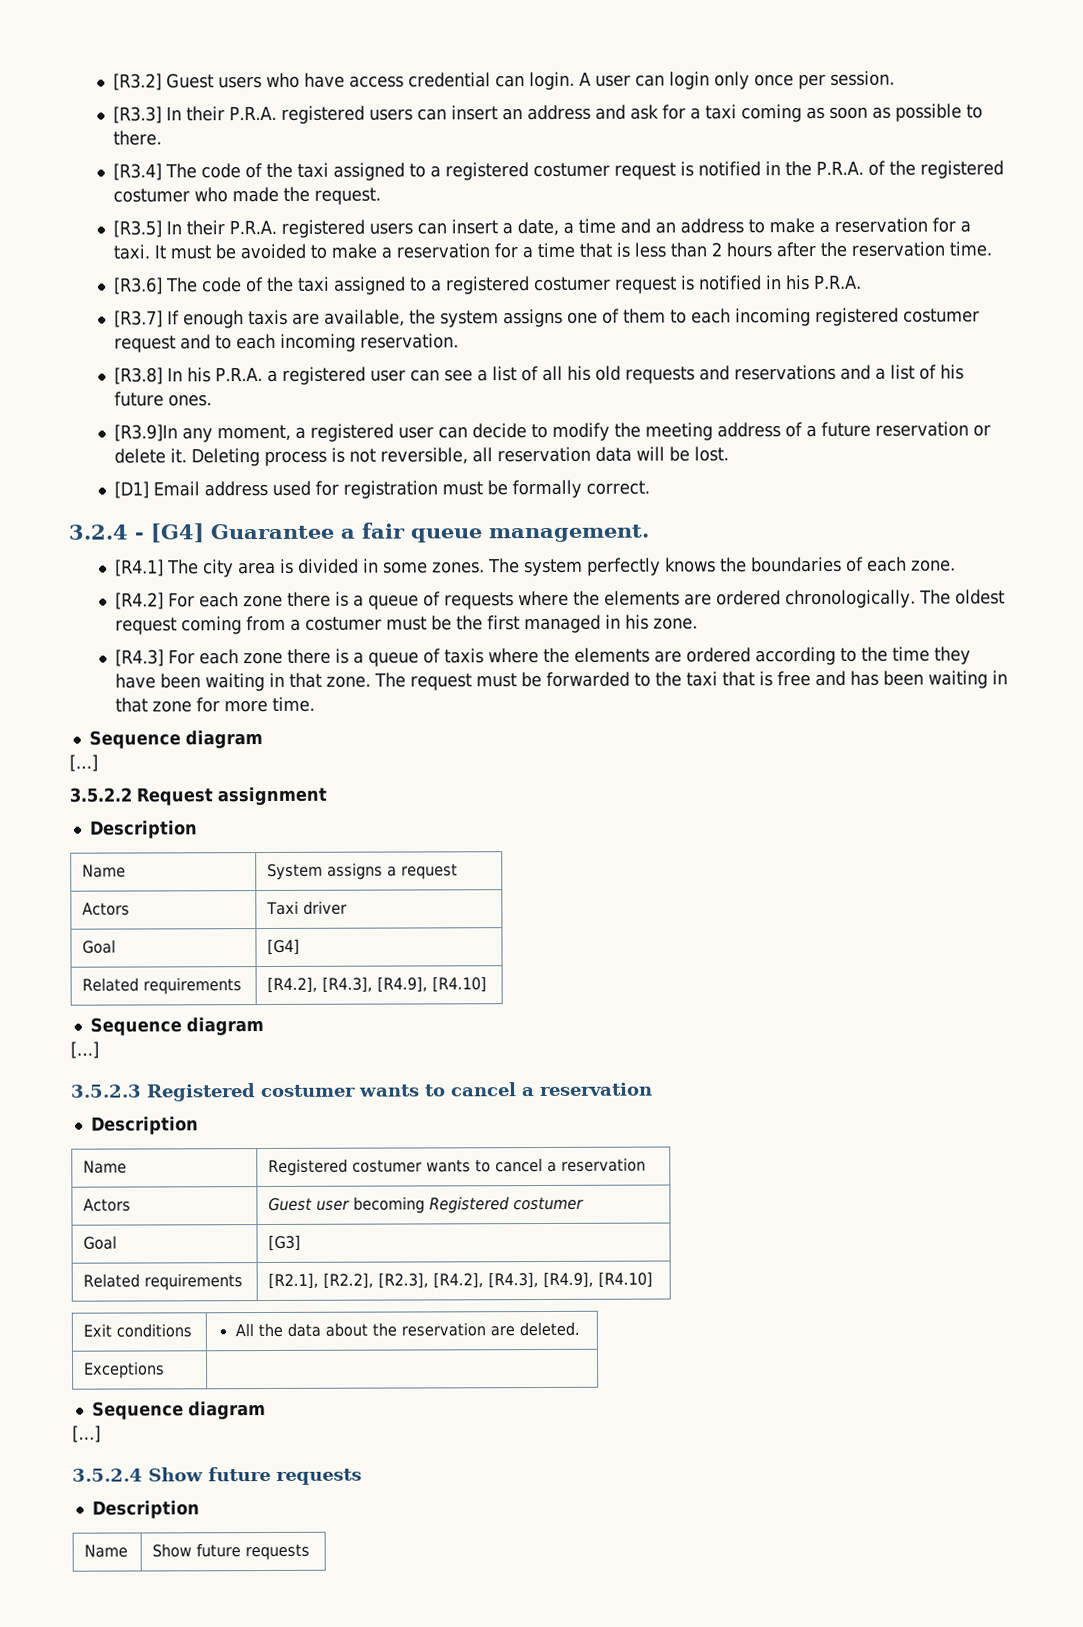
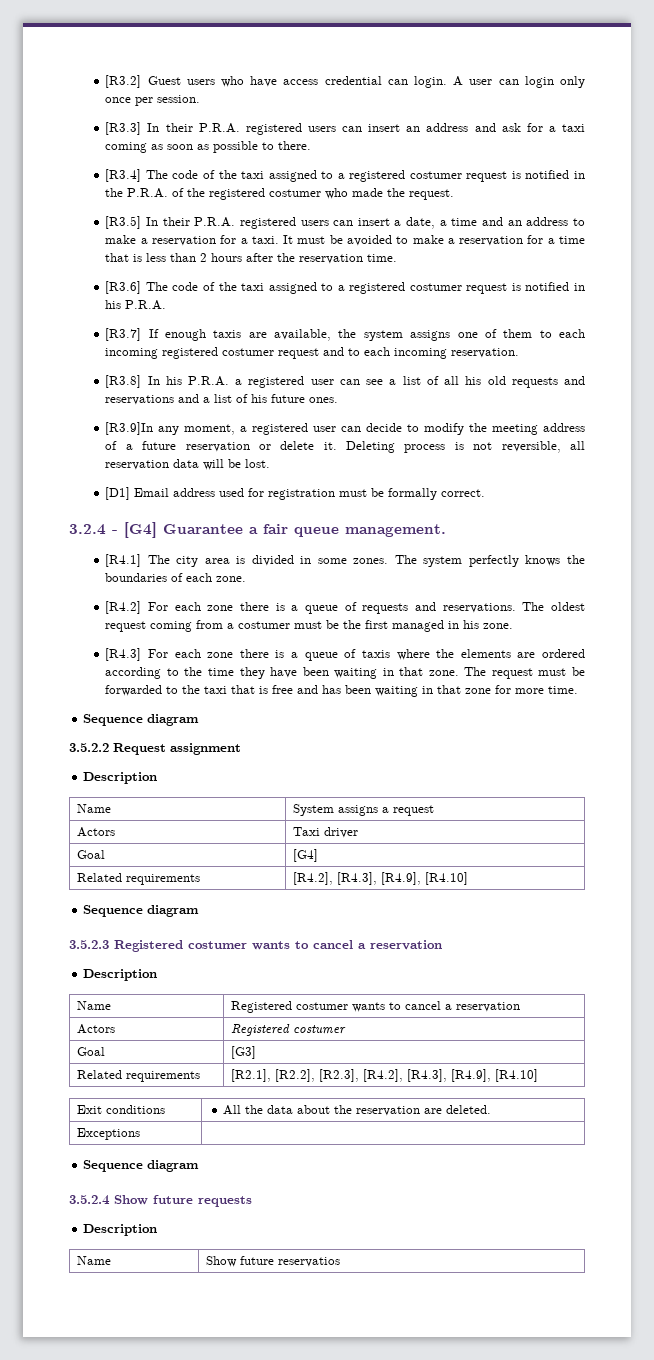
- [R4.2] For each zone there is a queue of requests where the elements are ordered chronologically.
+ [R4.2] For each zone there is a queue of requests and reservations.
  The request must be forwarded to the taxi that is free and has been waiting in that zone for more time.
  Sequence diagram
- […]
  Related requirements | [R4.2], [R4.3], [R4.9], [R4.10]
  Sequence diagram
- […]
- Actors | Guest user becoming Registered costumer
+ Actors | Registered costumer
  Exceptions |
  Sequence diagram
- […]
- Name | Show future requests
+ Name | Show future reservatios

